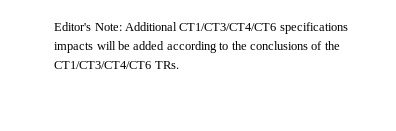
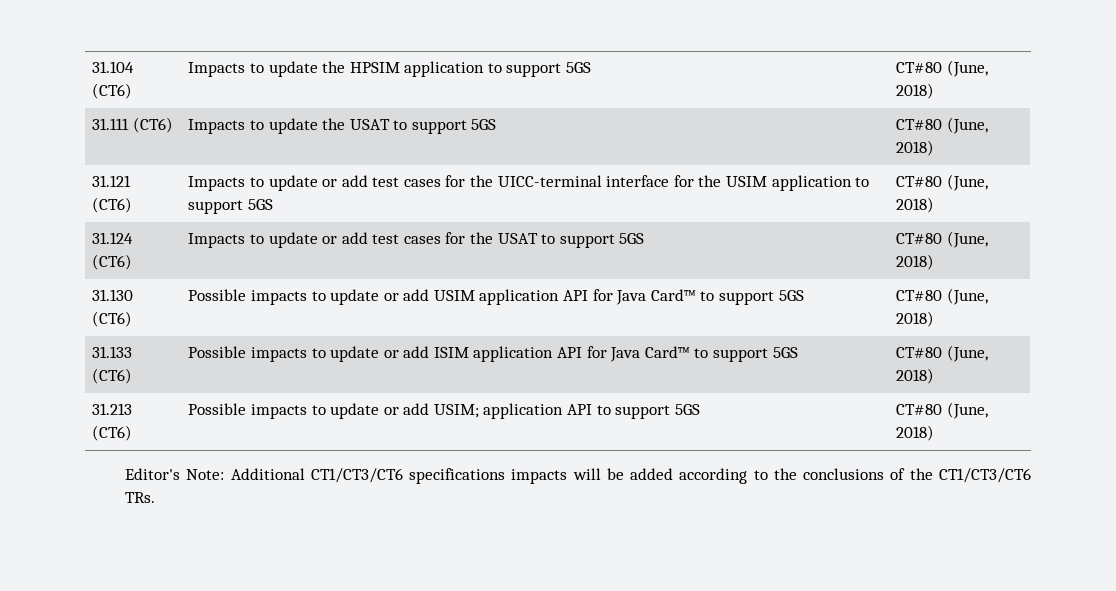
+ 31.104 (CT6) | Impacts to update the HPSIM application to support 5GS | CT#80 (June, 2018)
+ 31.111 (CT6) | Impacts to update the USAT to support 5GS | CT#80 (June, 2018)
+ 31.121 (CT6) | Impacts to update or add test cases for the UICC-terminal interface for the USIM application to support 5GS | CT#80 (June, 2018)
+ 31.124 (CT6) | Impacts to update or add test cases for the USAT to support 5GS | CT#80 (June, 2018)
+ 31.130 (CT6) | Possible impacts to update or add USIM application API for Java Card™ to support 5GS | CT#80 (June, 2018)
+ 31.133 (CT6) | Possible impacts to update or add ISIM application API for Java Card™ to support 5GS | CT#80 (June, 2018)
+ 31.213 (CT6) | Possible impacts to update or add USIM; application API to support 5GS | CT#80 (June, 2018)
- Editor's Note: Additional CT1/CT3/CT4/CT6 specifications impacts will be added according to the conclusions of the CT1/CT3/CT4/CT6 TRs.
+ Editor's Note: Additional CT1/CT3/CT6 specifications impacts will be added according to the conclusions of the CT1/CT3/CT6 TRs.

